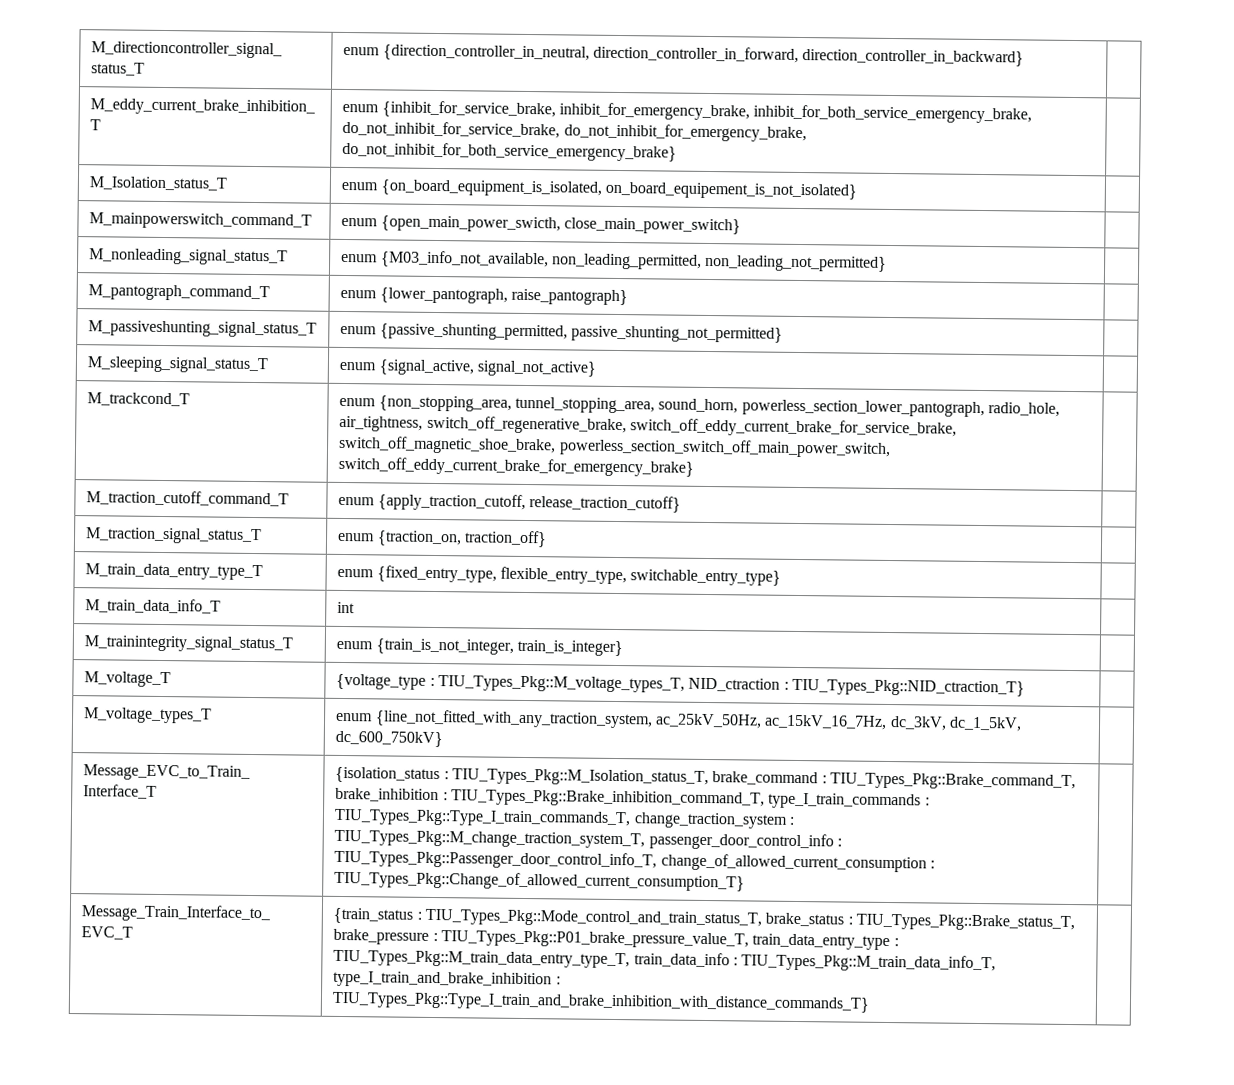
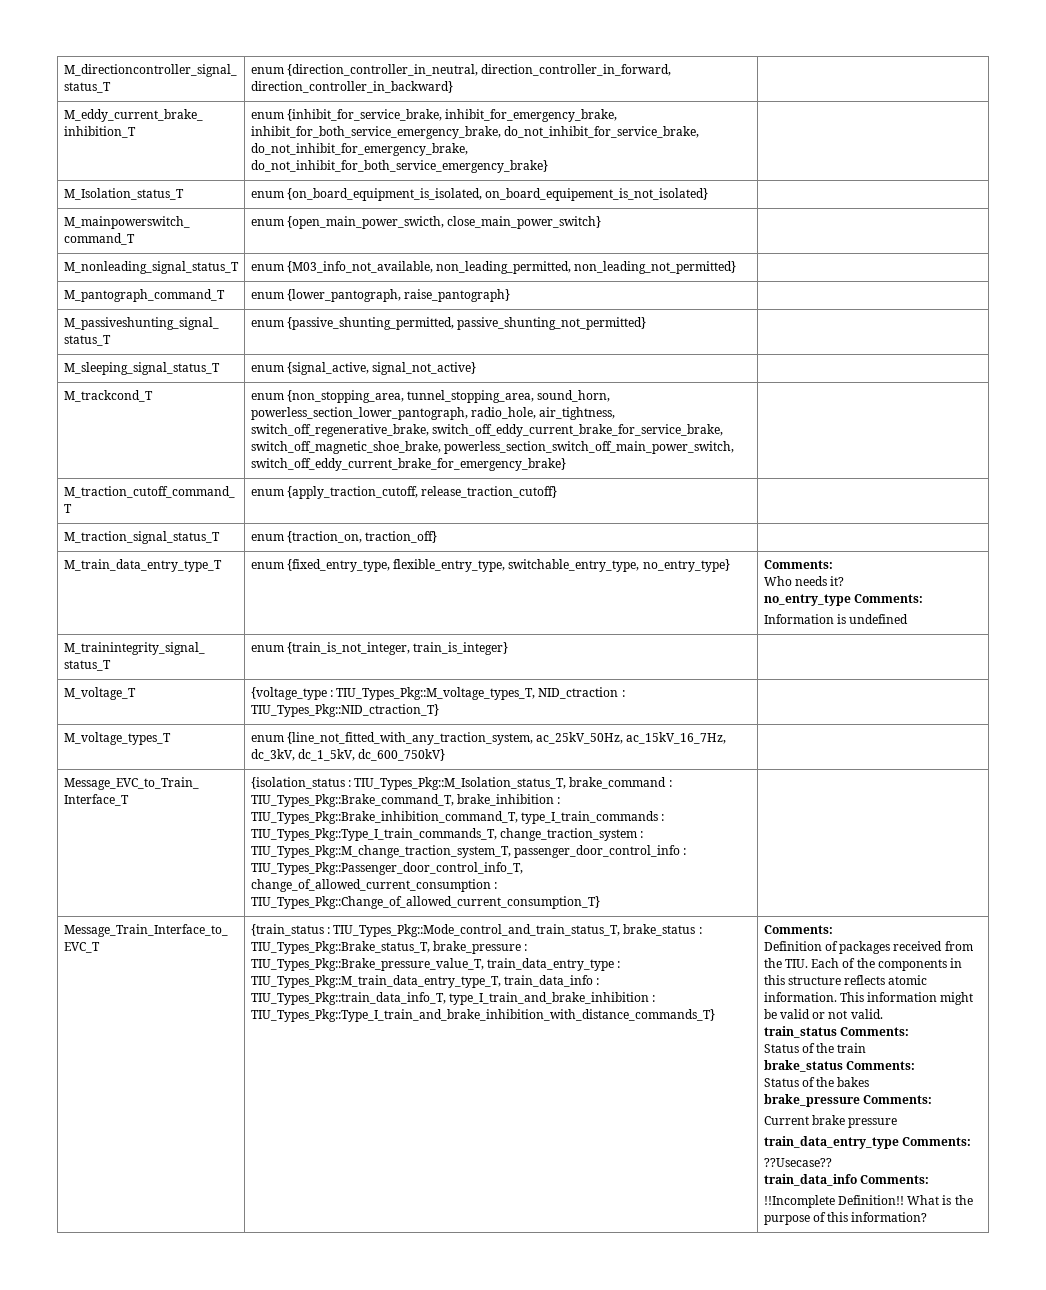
- M_train_data_entry_type_T | enum {fixed_entry_type, flexible_entry_type, switchable_entry_type} |
- M_train_data_info_T | int |
+ M_train_data_entry_type_T | enum {fixed_entry_type, flexible_entry_type, switchable_entry_type, no_entry_type} | Comments:
+ Who needs it?
+ no_entry_type Comments:
+ Information is undefined
- {train_status : TIU_Types_Pkg::Mode_control_and_train_status_T, brake_status : TIU_Types_Pkg::Brake_status_T, brake_pressure : TIU_Types_Pkg::P01_brake_pressure_value_T, train_data_entry_type : TIU_Types_Pkg::M_train_data_entry_type_T, train_data_info : TIU_Types_Pkg::M_train_data_info_T, type_I_train_and_brake_inhibition : TIU_Types_Pkg::Type_I_train_and_brake_inhibition_with_distance_commands_T}
+ {train_status : TIU_Types_Pkg::Mode_control_and_train_status_T, brake_status : TIU_Types_Pkg::Brake_status_T, brake_pressure : TIU_Types_Pkg::Brake_pressure_value_T, train_data_entry_type : TIU_Types_Pkg::M_train_data_entry_type_T, train_data_info : TIU_Types_Pkg::train_data_info_T, type_I_train_and_brake_inhibition : TIU_Types_Pkg::Type_I_train_and_brake_inhibition_with_distance_commands_T} | Comments:
+ Definition of packages received from the TIU. Each of the components in this structure reflects atomic information. This information might be valid or not valid.
+ train_status Comments:
+ Status of the train
+ brake_status Comments:
+ Status of the bakes
+ brake_pressure Comments:
+ Current brake pressure
+ train_data_entry_type Comments:
+ ??Usecase??
+ train_data_info Comments:
+ !!Incomplete Definition!! What is the purpose of this information?

